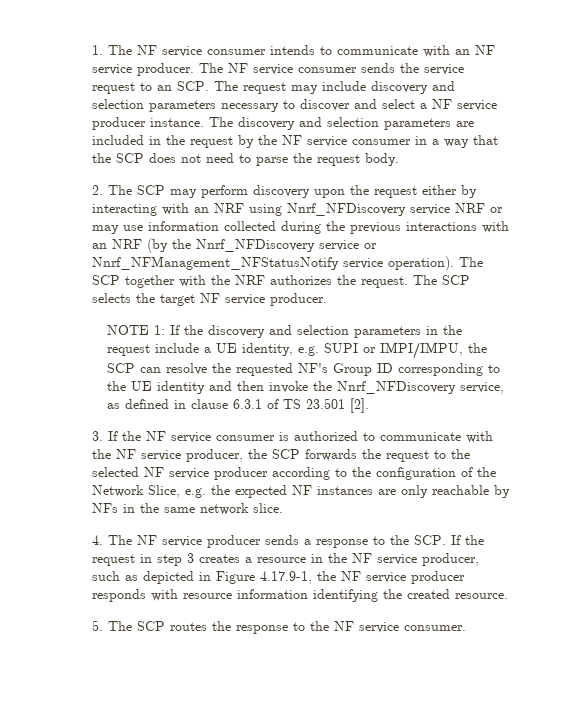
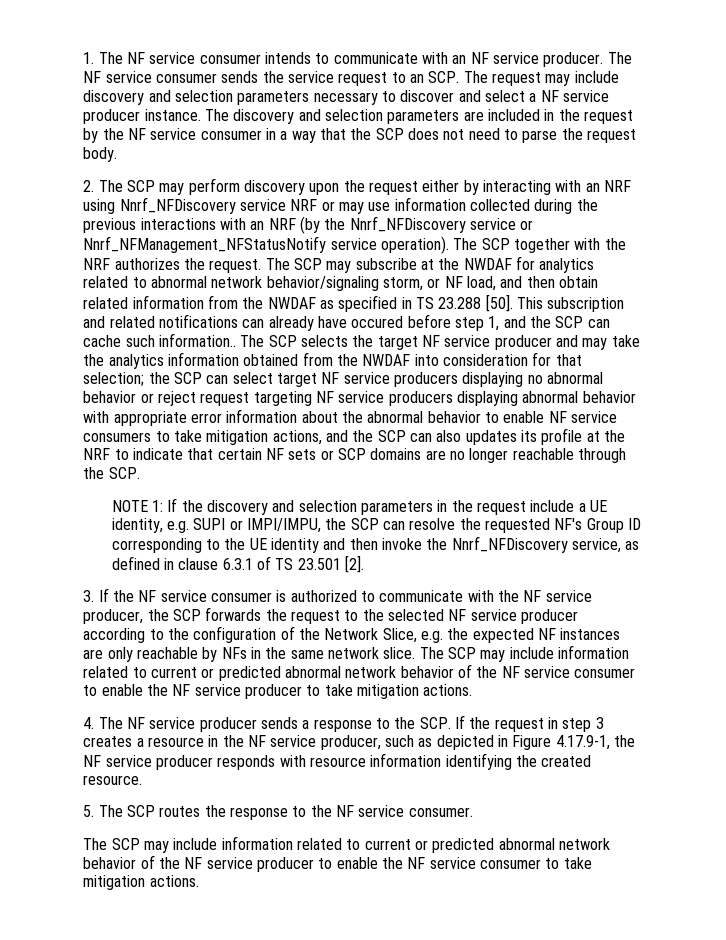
- The SCP selects the target NF service producer.
+ The SCP may subscribe at the NWDAF for analytics related to abnormal network behavior/signaling storm, or NF load, and then obtain related information from the NWDAF as specified in TS 23.288 [50]. This subscription and related notifications can already have occured before step 1, and the SCP can cache such information.. The SCP selects the target NF service producer and may take the analytics information obtained from the NWDAF into consideration for that selection; the SCP can select target NF service producers displaying no abnormal behavior or reject request targeting NF service producers displaying abnormal behavior with appropriate error information about the abnormal behavior to enable NF service consumers to take mitigation actions, and the SCP can also updates its profile at the NRF to indicate that certain NF sets or SCP domains are no longer reachable through the SCP.
+ The SCP may include information related to current or predicted abnormal network behavior of the NF service consumer to enable the NF service producer to take mitigation actions.
+ The SCP may include information related to current or predicted abnormal network behavior of the NF service producer to enable the NF service consumer to take mitigation actions.

